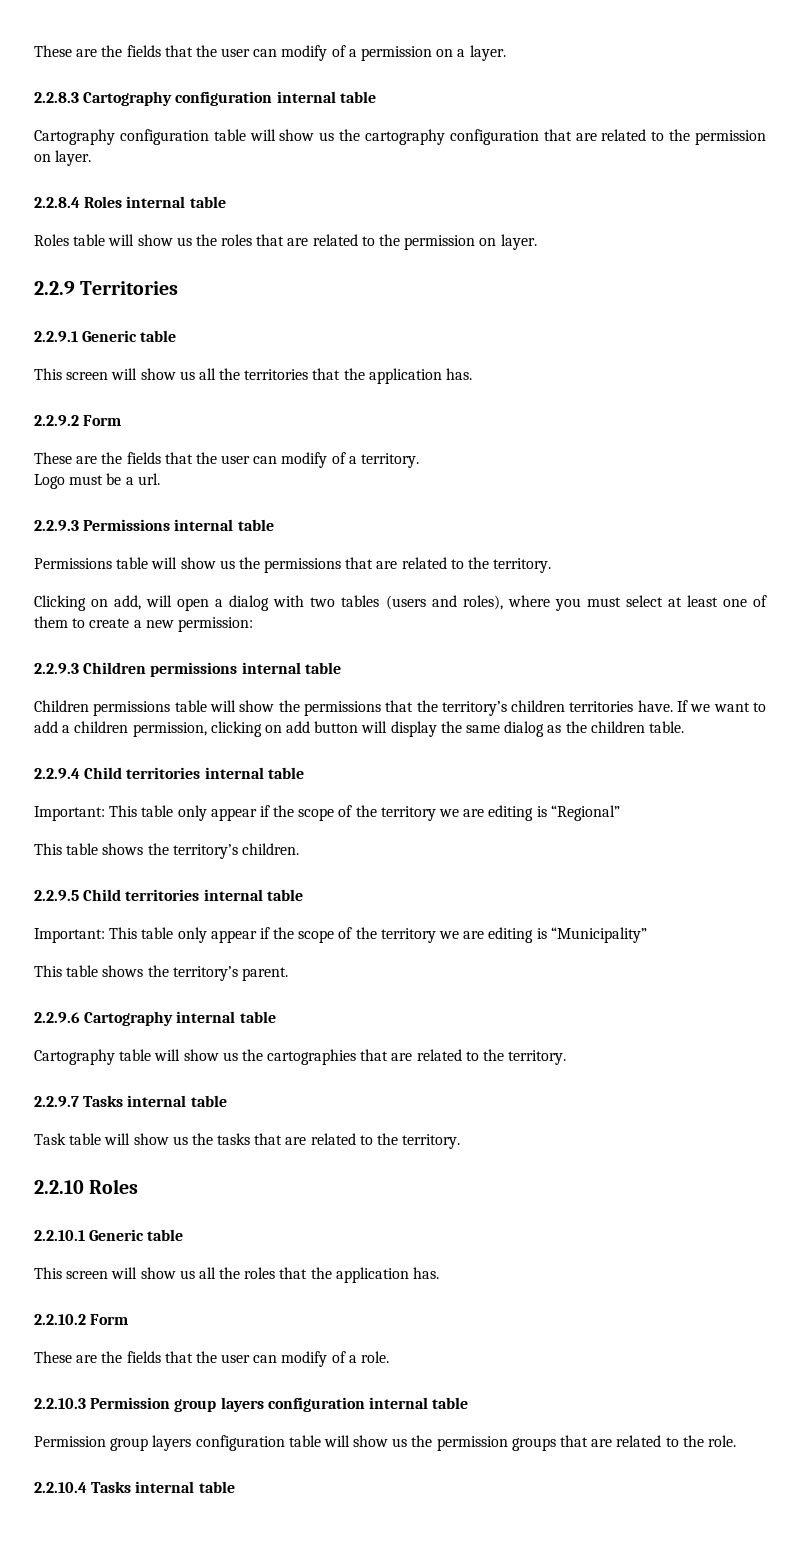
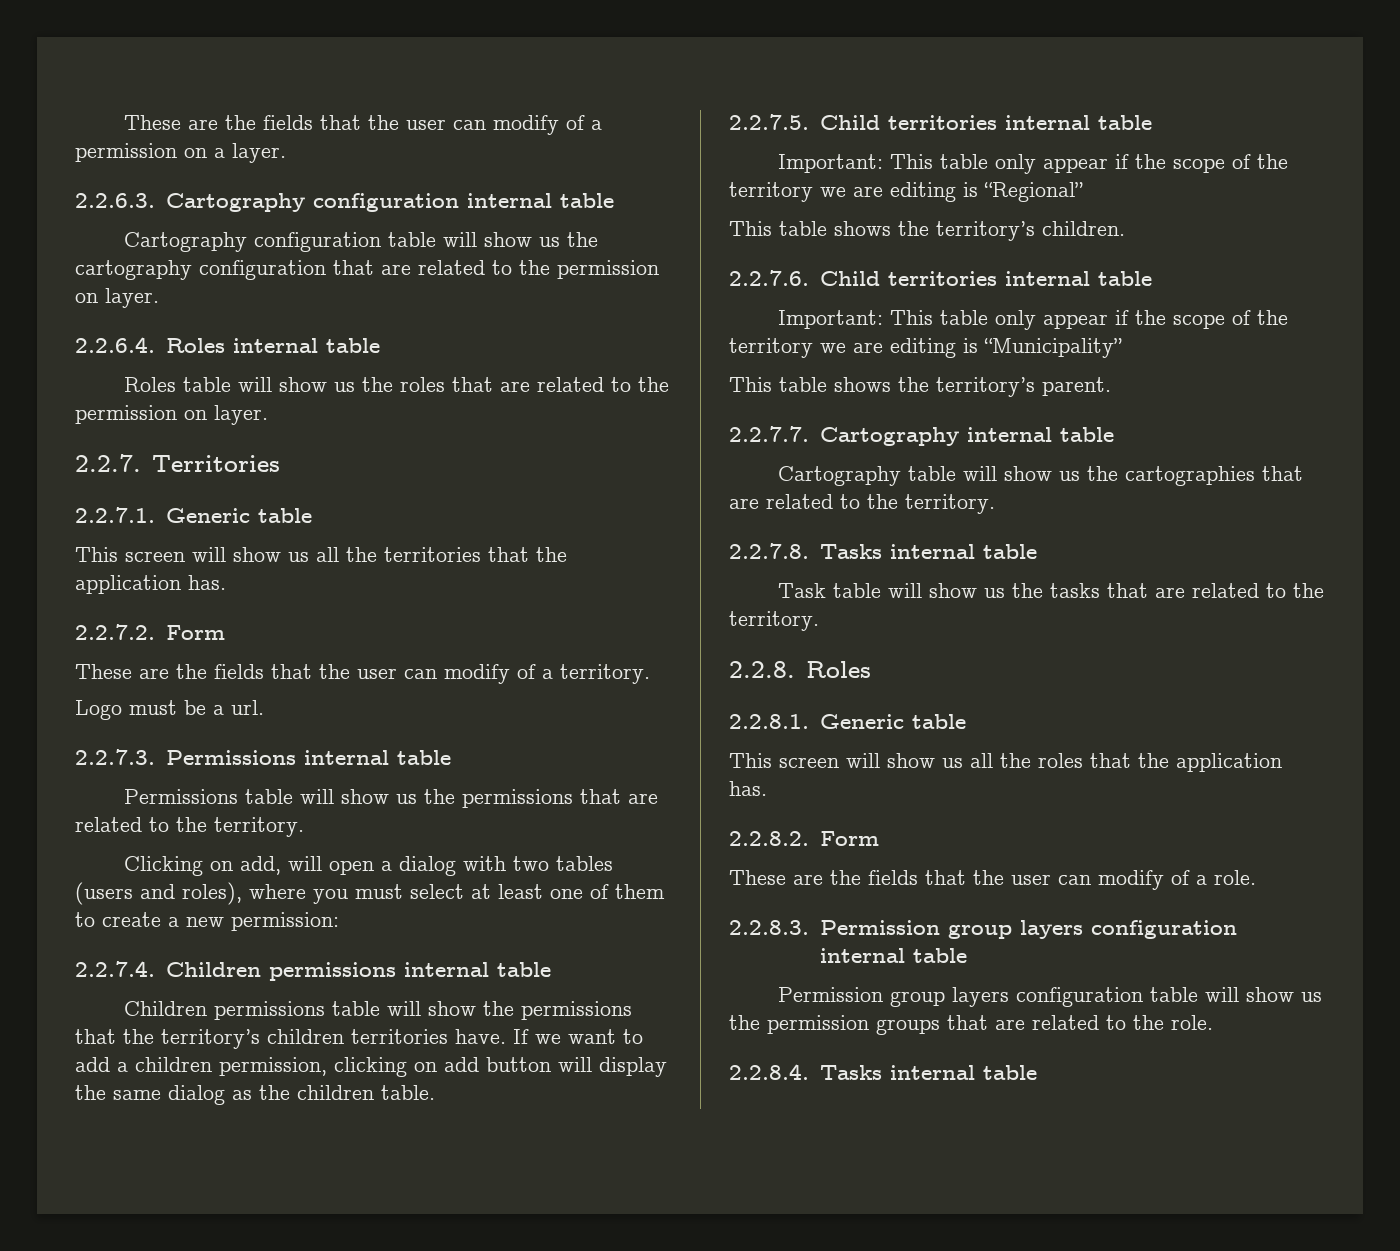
- 2.2.8.3 Cartography configuration internal table
+ 2.2.6.3. Cartography configuration internal table
- 2.2.8.4 Roles internal table
+ 2.2.6.4. Roles internal table
- 2.2.9 Territories
+ 2.2.7. Territories
- 2.2.9.1 Generic table
+ 2.2.7.1. Generic table
- 2.2.9.2 Form
+ 2.2.7.2. Form
- 2.2.9.3 Permissions internal table
+ 2.2.7.3. Permissions internal table
- 2.2.9.3 Children permissions internal table
+ 2.2.7.4. Children permissions internal table
- 2.2.9.4 Child territories internal table
+ 2.2.7.5. Child territories internal table
- 2.2.9.5 Child territories internal table
+ 2.2.7.6. Child territories internal table
- 2.2.9.6 Cartography internal table
+ 2.2.7.7. Cartography internal table
- 2.2.9.7 Tasks internal table
+ 2.2.7.8. Tasks internal table
- 2.2.10 Roles
+ 2.2.8. Roles
- 2.2.10.1 Generic table
+ 2.2.8.1. Generic table
- 2.2.10.2 Form
+ 2.2.8.2. Form
- 2.2.10.3 Permission group layers configuration internal table
+ 2.2.8.3. Permission group layers configuration internal table
- 2.2.10.4 Tasks internal table
+ 2.2.8.4. Tasks internal table

